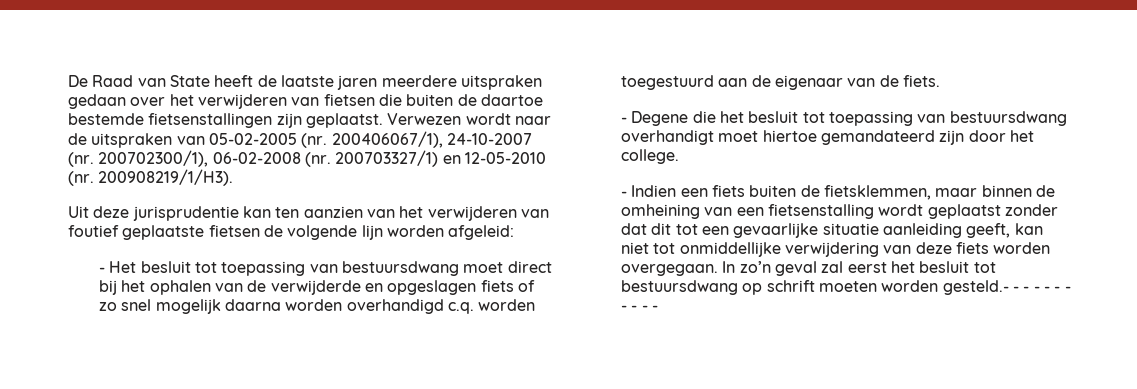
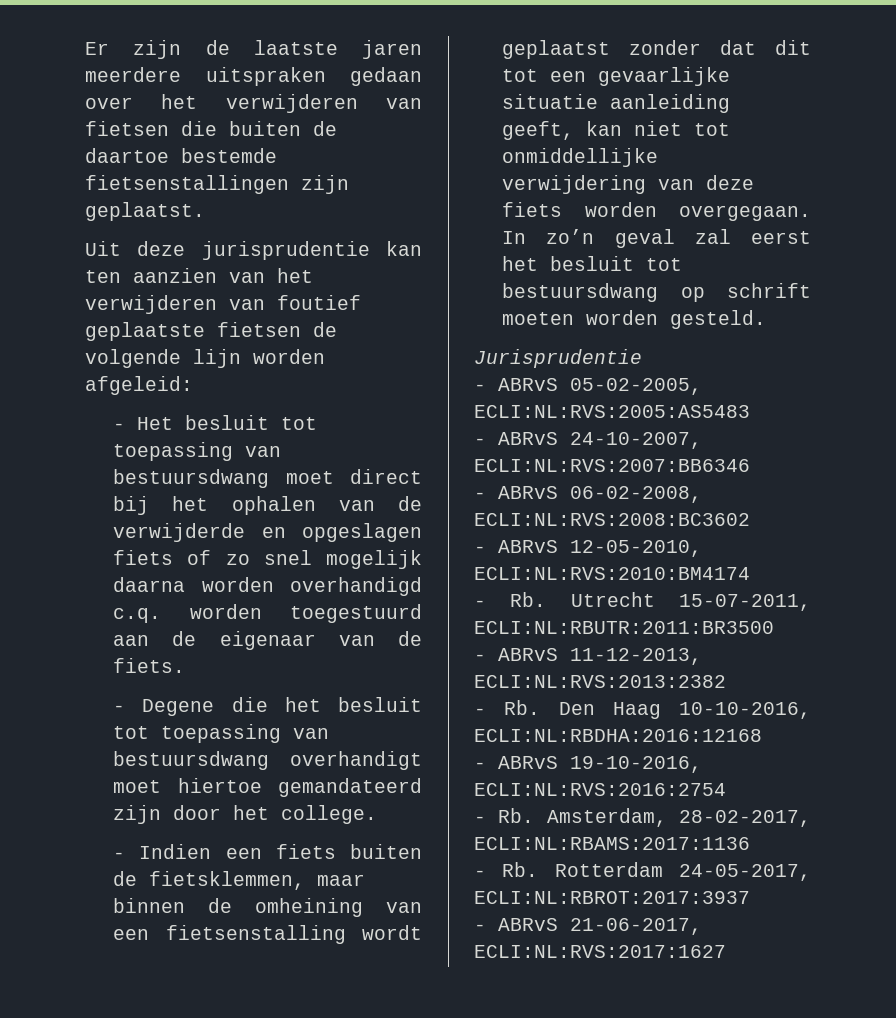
- De Raad van State heeft de laatste jaren meerdere uitspraken gedaan over het verwijderen van fietsen die buiten de daartoe bestemde fietsenstallingen zijn geplaatst. Verwezen wordt naar de uitspraken van 05-02-2005 (nr. 200406067/1), 24-10-2007 (nr. 200702300/1), 06-02-2008 (nr. 200703327/1) en 12-05-2010 (nr. 200908219/1/H3).
+ Er zijn de laatste jaren meerdere uitspraken gedaan over het verwijderen van fietsen die buiten de daartoe bestemde fietsenstallingen zijn geplaatst.
- In zo’n geval zal eerst het besluit tot bestuursdwang op schrift moeten worden gesteld.- - - - - - - - - - -
+ In zo’n geval zal eerst het besluit tot bestuursdwang op schrift moeten worden gesteld.
+ Jurisprudentie
+ - ABRvS 05-02-2005, ECLI:NL:RVS:2005:AS5483
+ - ABRvS 24-10-2007, ECLI:NL:RVS:2007:BB6346
+ - ABRvS 06-02-2008, ECLI:NL:RVS:2008:BC3602
+ - ABRvS 12-05-2010, ECLI:NL:RVS:2010:BM4174
+ - Rb. Utrecht 15-07-2011, ECLI:NL:RBUTR:2011:BR3500
+ - ABRvS 11-12-2013, ECLI:NL:RVS:2013:2382
+ - Rb. Den Haag 10-10-2016, ECLI:NL:RBDHA:2016:12168
+ - ABRvS 19-10-2016, ECLI:NL:RVS:2016:2754
+ - Rb. Amsterdam, 28-02-2017, ECLI:NL:RBAMS:2017:1136
+ - Rb. Rotterdam 24-05-2017, ECLI:NL:RBROT:2017:3937
+ - ABRvS 21-06-2017, ECLI:NL:RVS:2017:1627

